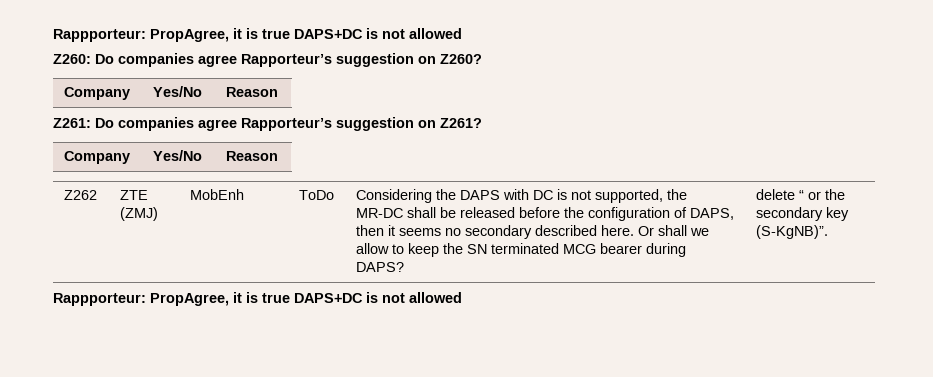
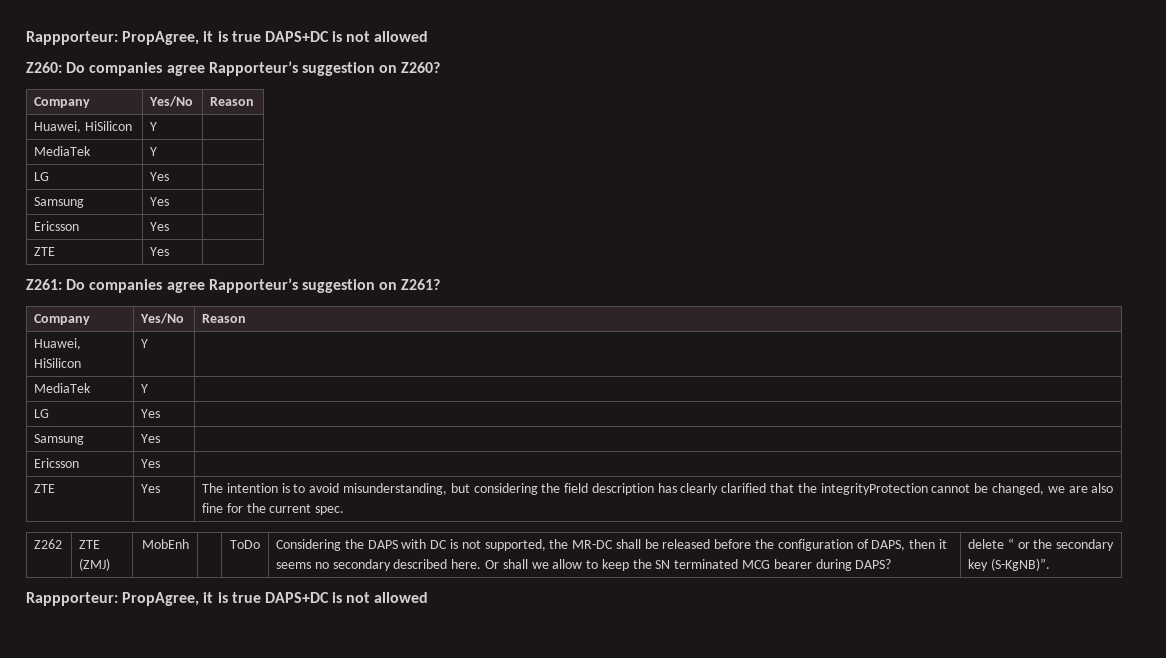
  Z260: Do companies agree Rapporteur’s suggestion on Z260?
  Company | Yes/No | Reason
+ Huawei, HiSilicon | Y |
+ MediaTek | Y |
+ LG | Yes |
+ Samsung | Yes |
+ Ericsson | Yes |
+ ZTE | Yes |
  Z261: Do companies agree Rapporteur’s suggestion on Z261?
  Company | Yes/No | Reason
+ Huawei, HiSilicon | Y |
+ MediaTek | Y |
+ LG | Yes |
+ Samsung | Yes |
+ Ericsson | Yes |
+ ZTE | Yes | The intention is to avoid misunderstanding, but considering the field description has clearly clarified that the integrityProtection cannot be changed, we are also fine for the current spec.

